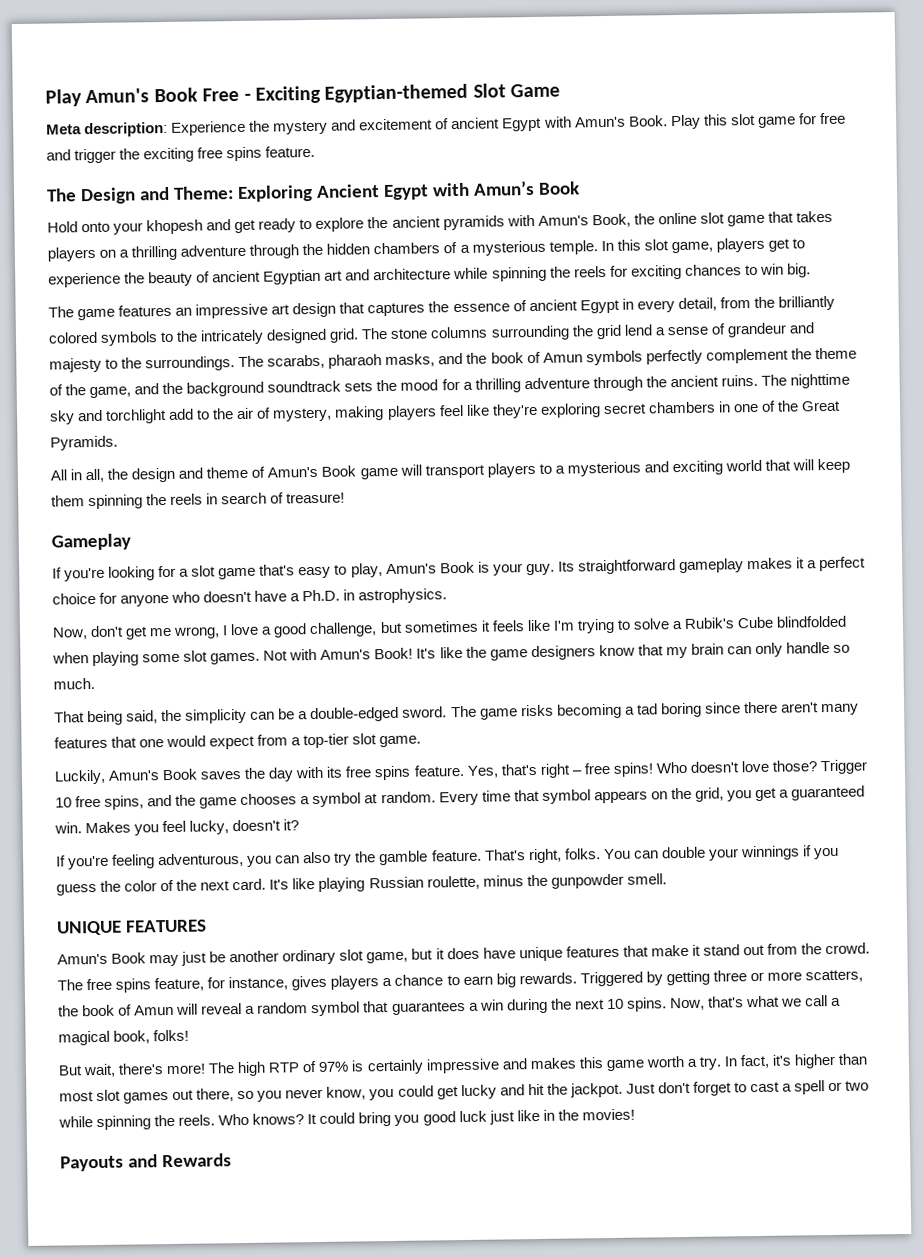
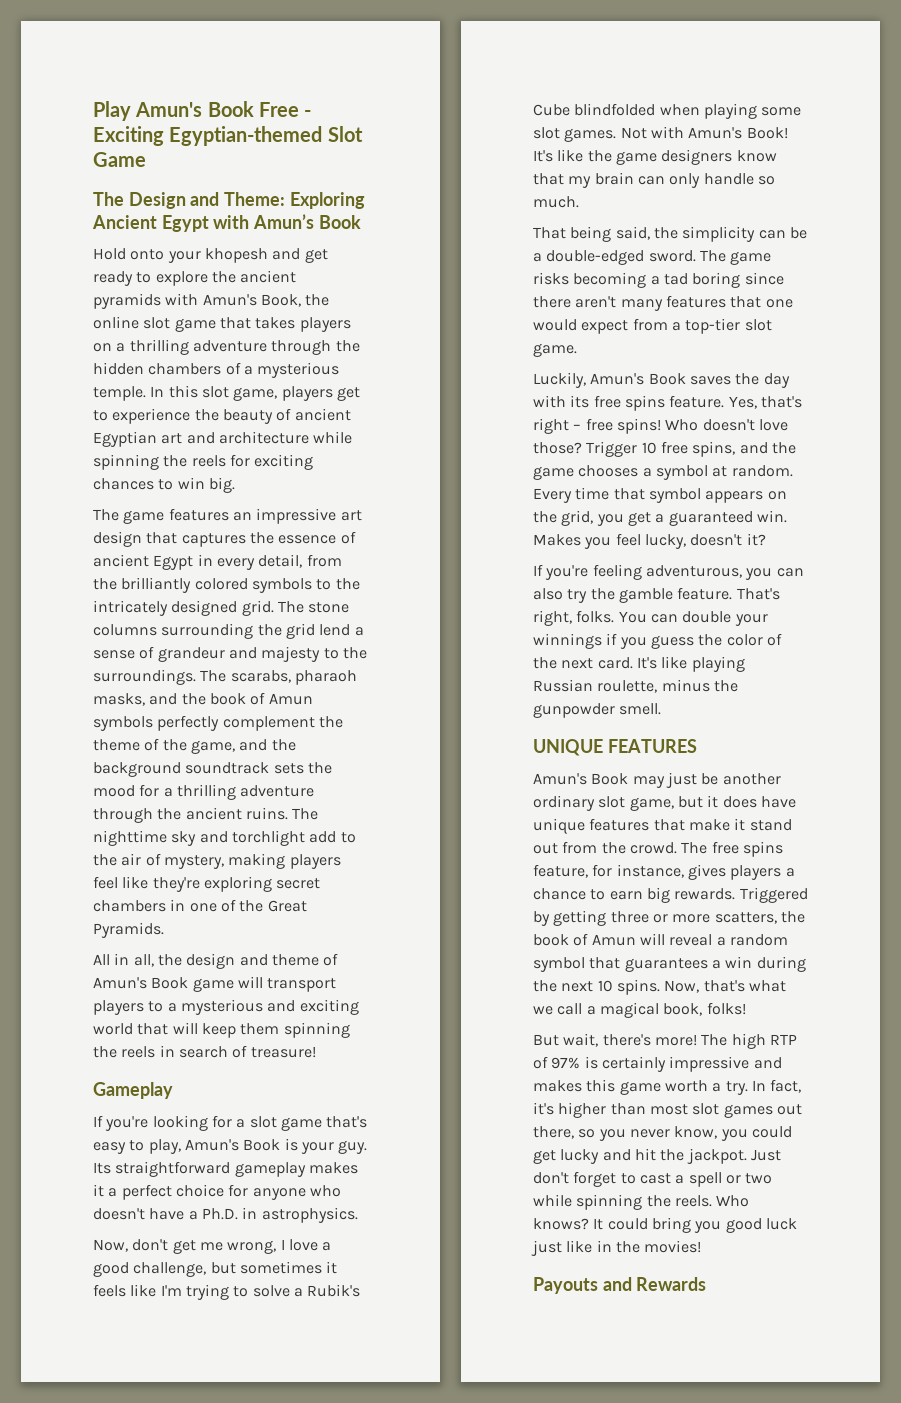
- Meta description: Experience the mystery and excitement of ancient Egypt with Amun's Book. Play this slot game for free and trigger the exciting free spins feature.

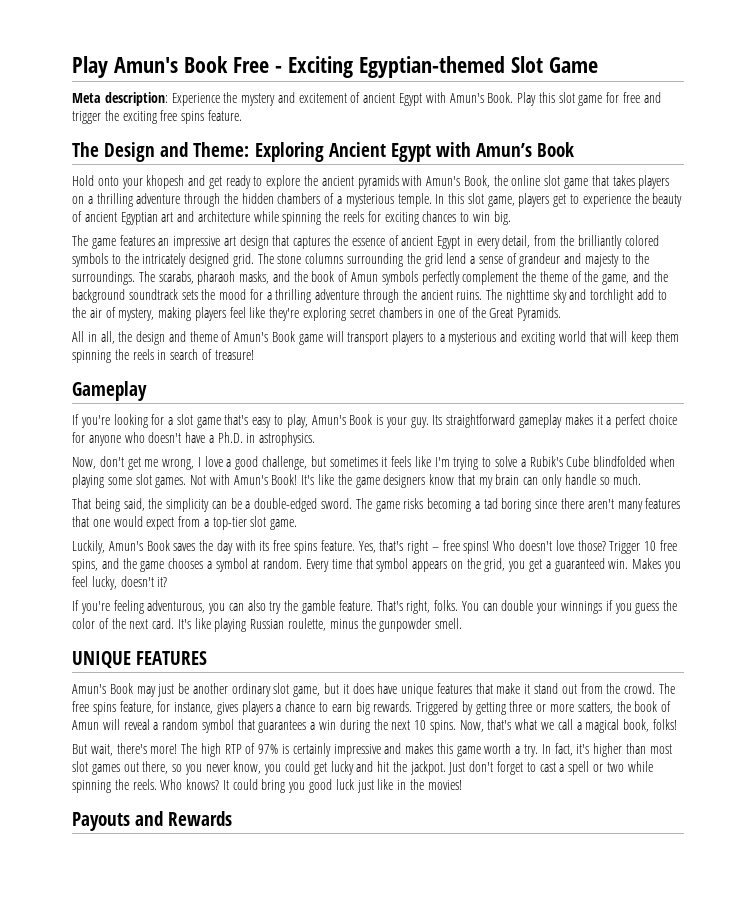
+ Meta description: Experience the mystery and excitement of ancient Egypt with Amun's Book. Play this slot game for free and trigger the exciting free spins feature.

